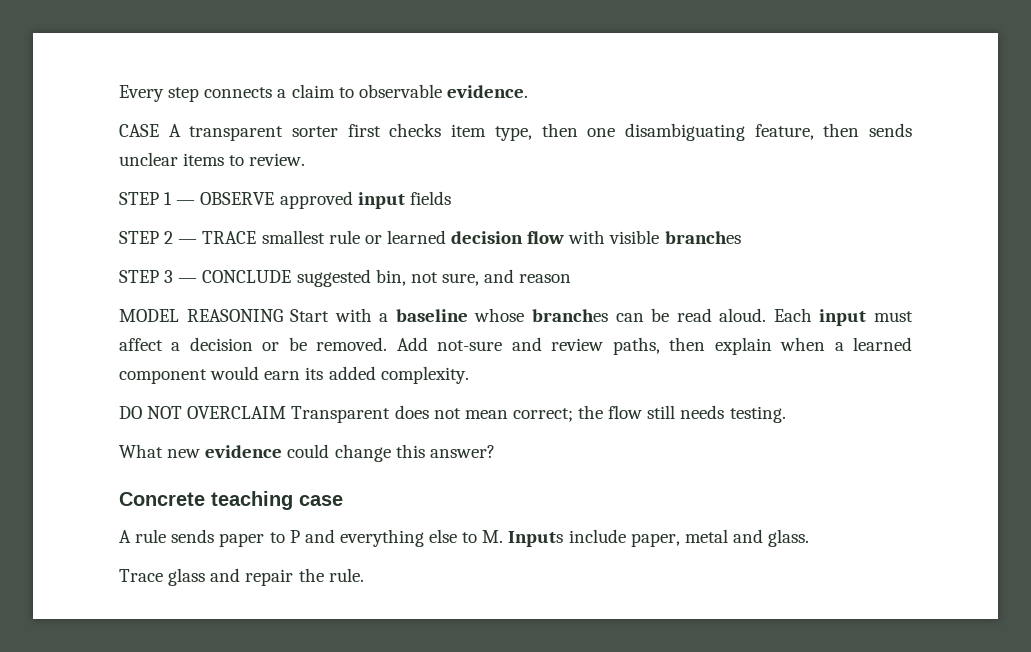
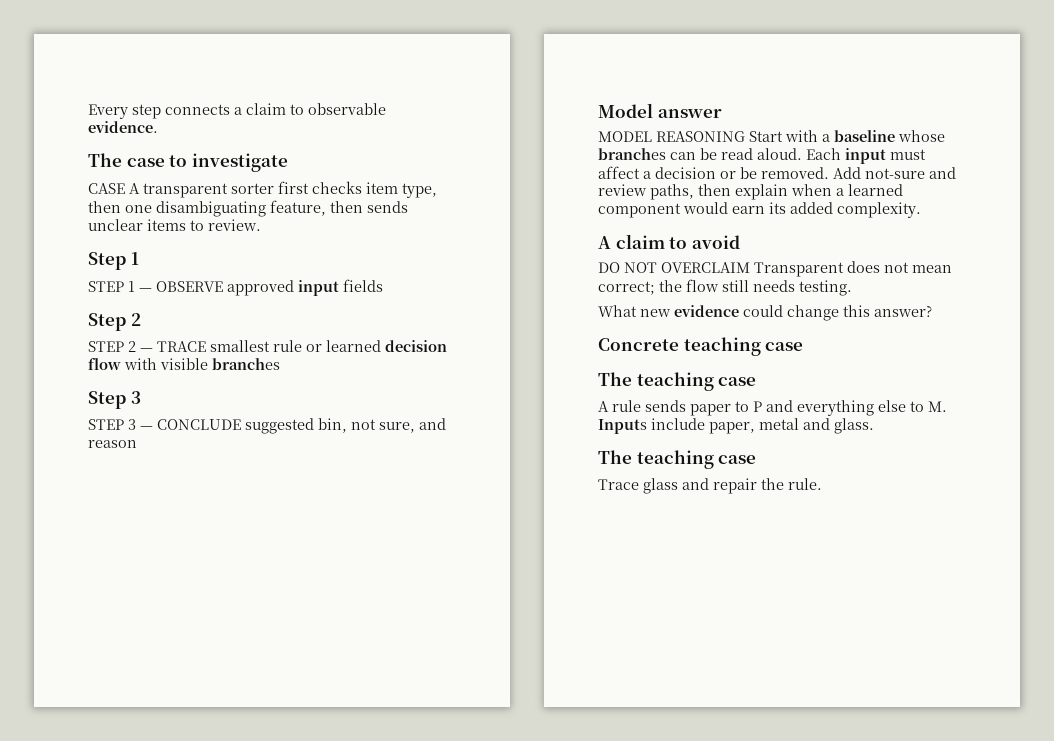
+ The case to investigate
+ Step 1
+ Step 2
+ Step 3
+ Model answer
+ A claim to avoid
  Concrete teaching case
+ The teaching case
  A rule sends paper to P and everything else to M. Inputs include paper, metal and glass.
+ The teaching case

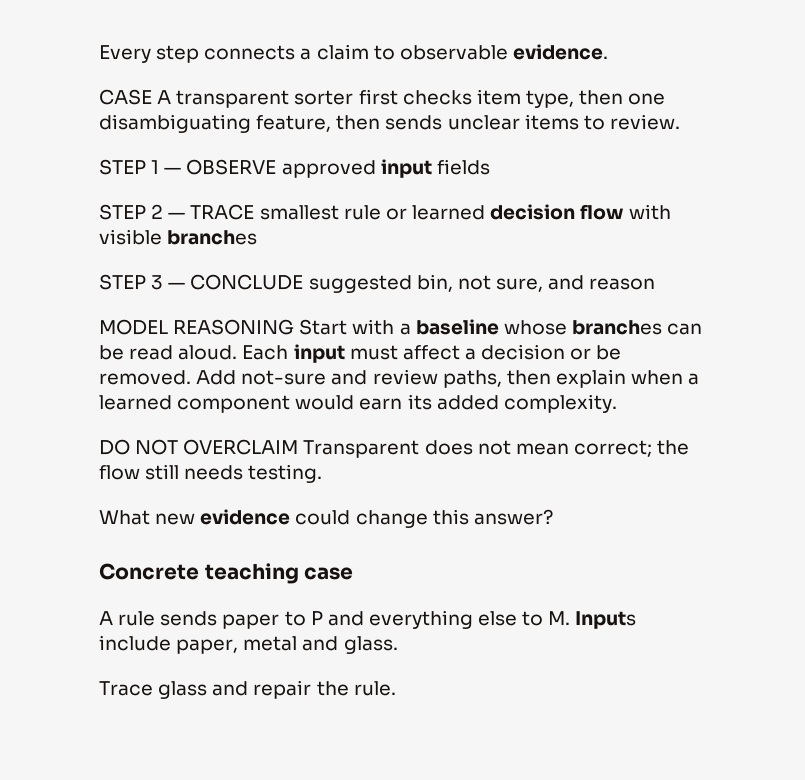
- The case to investigate
- Step 1
- Step 2
- Step 3
- Model answer
- A claim to avoid
  Concrete teaching case
- The teaching case
  A rule sends paper to P and everything else to M. Inputs include paper, metal and glass.
- The teaching case

